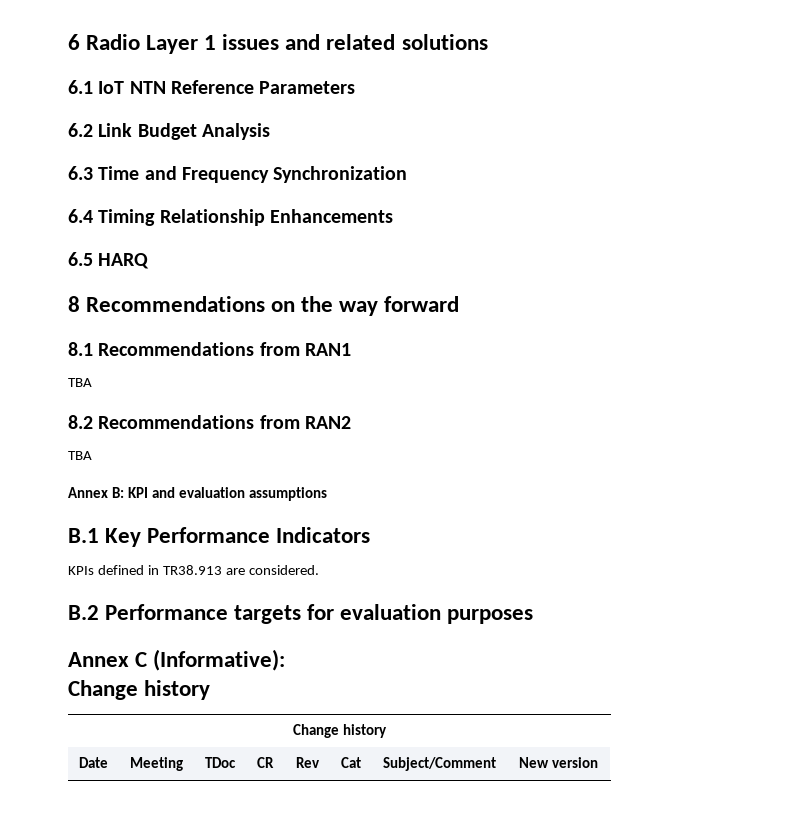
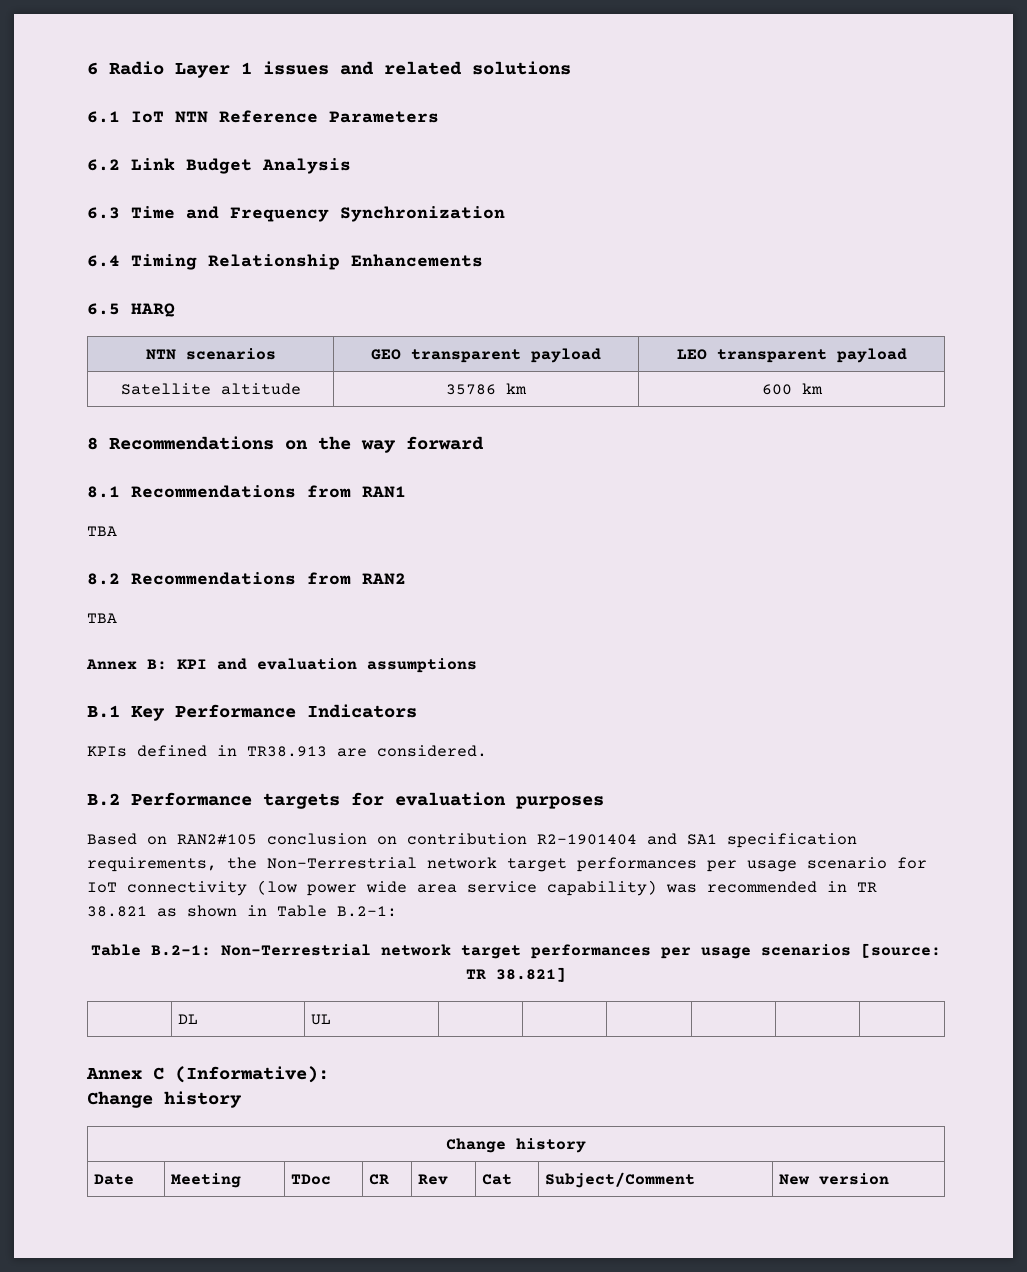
+ NTN scenarios | GEO transparent payload | LEO transparent payload
+ Satellite altitude | 35786 km | 600 km
+ Based on RAN2#105 conclusion on contribution R2-1901404 and SA1 specification requirements, the Non-Terrestrial network target performances per usage scenario for IoT connectivity (low power wide area service capability) was recommended in TR 38.821 as shown in Table B.2-1:
+ Table B.2-1: Non-Terrestrial network target performances per usage scenarios [source: TR 38.821]
+ | DL | UL | | | | | |

